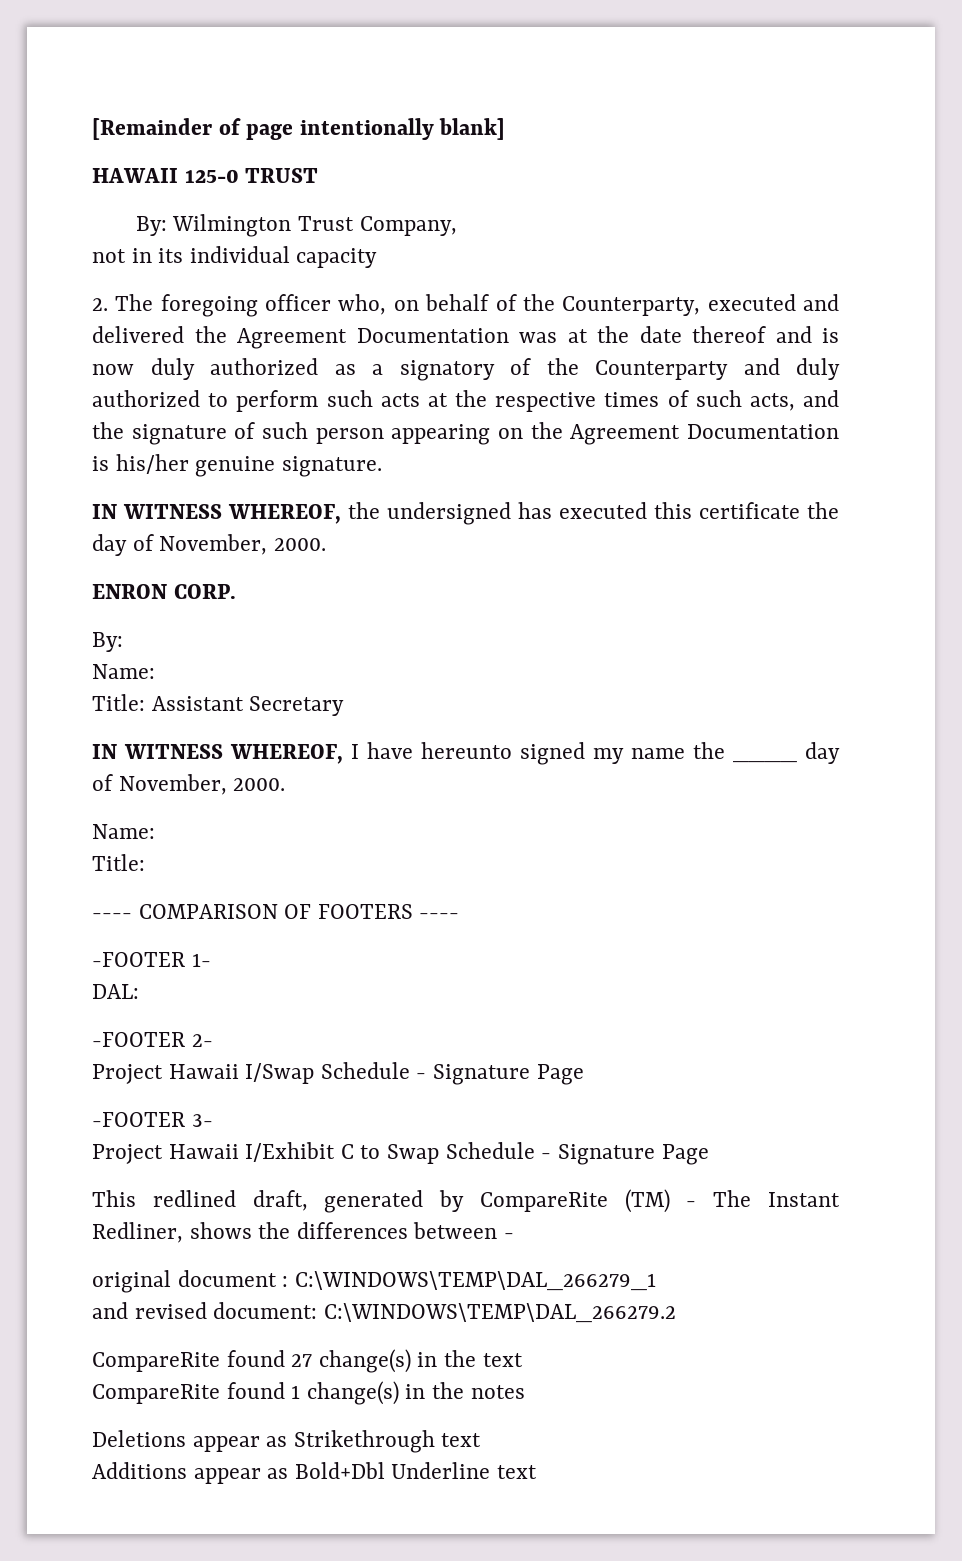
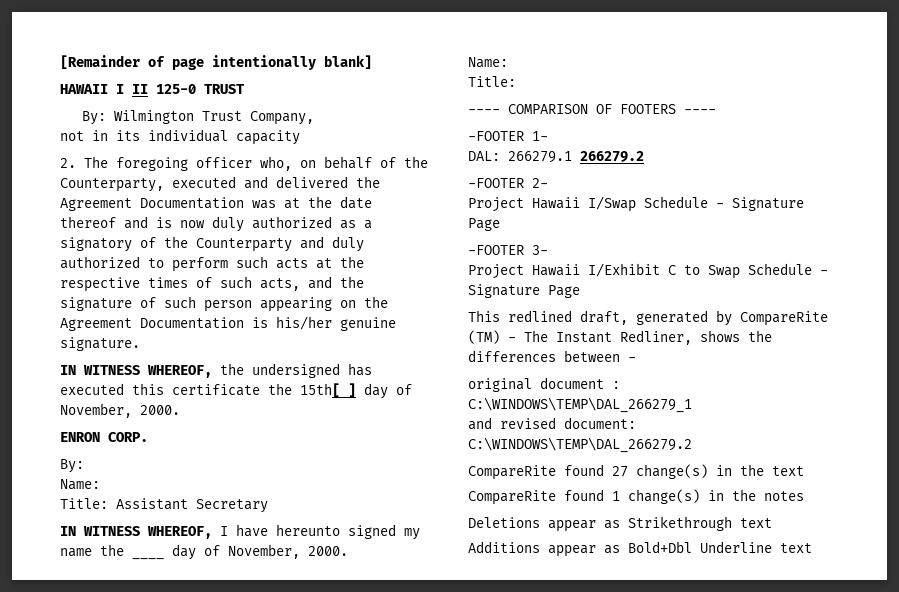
- HAWAII 125-0 TRUST
+ HAWAII I II 125-0 TRUST
- IN WITNESS WHEREOF, the undersigned has executed this certificate the day of November, 2000.
+ IN WITNESS WHEREOF, the undersigned has executed this certificate the 15th[ ] day of November, 2000.
- DAL:
+ DAL: 266279.1 266279.2

